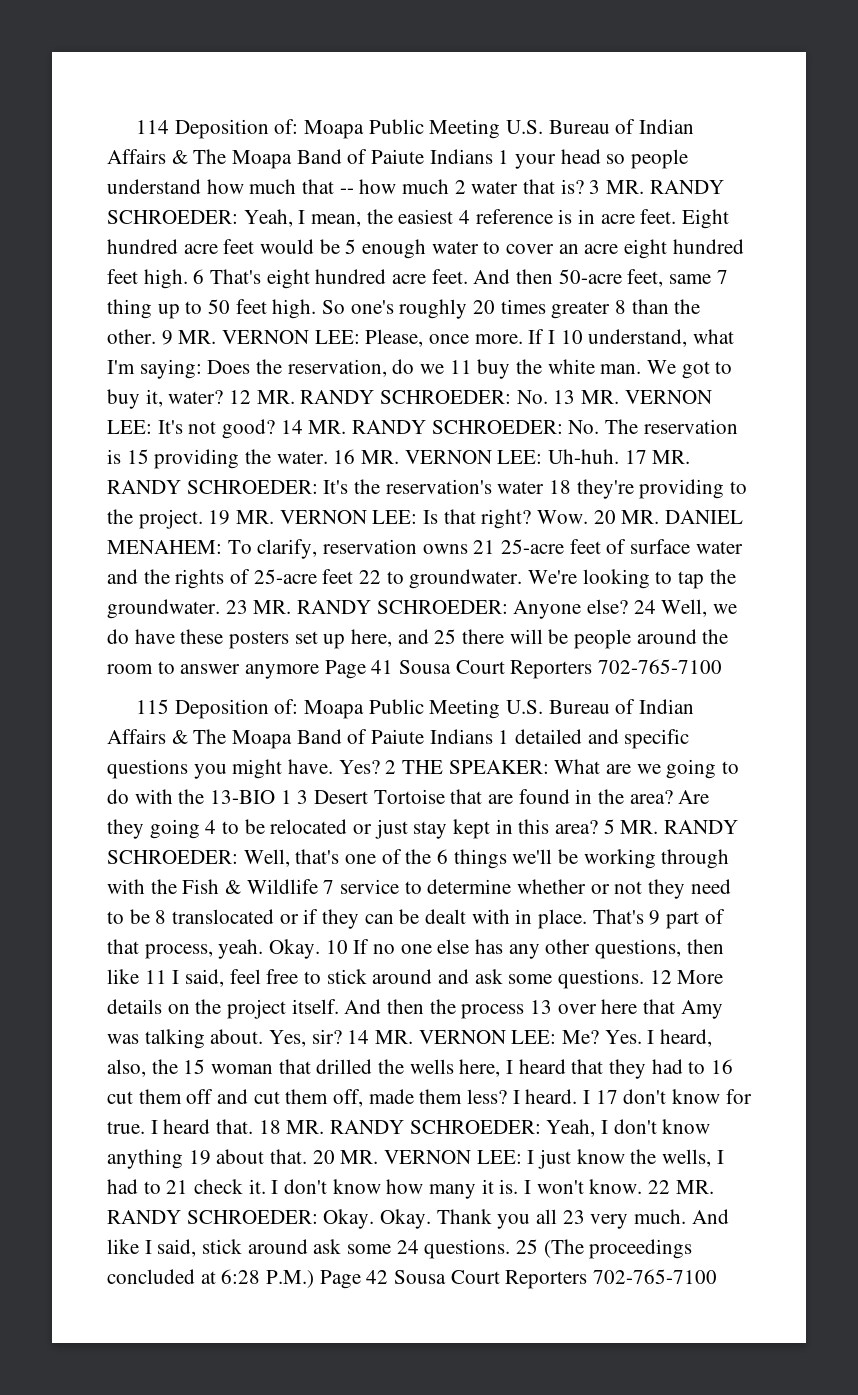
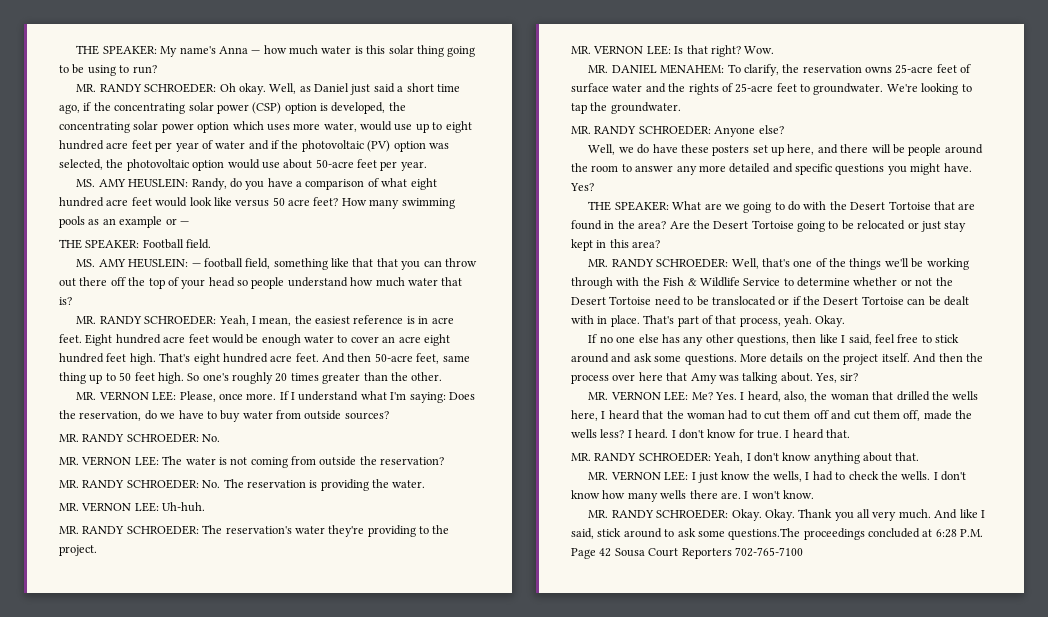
- 114 Deposition of: Moapa Public Meeting U.S. Bureau of Indian Affairs & The Moapa Band of Paiute Indians 1 your head so people understand how much that -- how much 2 water that is? 3 MR. RANDY SCHROEDER: Yeah, I mean, the easiest 4 reference is in acre feet.
+ THE SPEAKER: My name's Anna — how much water is this solar thing going to be using to run?
+ MR. RANDY SCHROEDER: Oh okay. Well, as Daniel just said a short time ago, if the concentrating solar power (CSP) option is developed, the concentrating solar power option which uses more water, would use up to eight hundred acre feet per year of water and if the photovoltaic (PV) option was selected, the photovoltaic option would use about 50-acre feet per year.
+ MS. AMY HEUSLEIN: Randy, do you have a comparison of what eight hundred acre feet would look like versus 50 acre feet? How many swimming pools as an example or —
+ THE SPEAKER: Football field.
+ MS. AMY HEUSLEIN: — football field, something like that that you can throw out there off the top of your head so people understand how much water that is?
+ MR. RANDY SCHROEDER: Yeah, I mean, the easiest reference is in acre feet.
- Eight hundred acre feet would be 5 enough water to cover an acre eight hundred feet high.
+ Eight hundred acre feet would be enough water to cover an acre eight hundred feet high.
- 6 That's eight hundred acre feet.
+ That's eight hundred acre feet.
- And then 50-acre feet, same 7 thing up to 50 feet high.
+ And then 50-acre feet, same thing up to 50 feet high.
- So one's roughly 20 times greater 8 than the other. 9 MR. VERNON LEE: Please, once more.
+ So one's roughly 20 times greater than the other.
+ MR. VERNON LEE: Please, once more.
- If I 10 understand, what I'm saying: Does the reservation, do we 11 buy the white man. We got to buy it, water? 12 MR. RANDY SCHROEDER: No. 13 MR. VERNON LEE: It's not good? 14 MR. RANDY SCHROEDER: No. The reservation is 15 providing the water. 16 MR. VERNON LEE: Uh-huh. 17 MR. RANDY SCHROEDER: It's the reservation's water 18 they're providing to the project. 19 MR. VERNON LEE: Is that right?
+ If I understand what I'm saying: Does the reservation, do we have to buy water from outside sources?
+ MR. RANDY SCHROEDER: No.
+ MR. VERNON LEE: The water is not coming from outside the reservation?
+ MR. RANDY SCHROEDER: No. The reservation is providing the water.
+ MR. VERNON LEE: Uh-huh.
+ MR. RANDY SCHROEDER: The reservation's water they're providing to the project.
+ MR. VERNON LEE: Is that right?
- Wow. 20 MR. DANIEL MENAHEM: To clarify, reservation owns 21 25-acre feet of surface water and the rights of 25-acre feet 22 to groundwater.
+ Wow.
+ MR. DANIEL MENAHEM: To clarify, the reservation owns 25-acre feet of surface water and the rights of 25-acre feet to groundwater.
- We're looking to tap the groundwater. 23 MR. RANDY SCHROEDER: Anyone else? 24 Well, we do have these posters set up here, and 25 there will be people around the room to answer anymore Page 41 Sousa Court Reporters 702-765-7100
- 115 Deposition of: Moapa Public Meeting U.S. Bureau of Indian Affairs & The Moapa Band of Paiute Indians 1 detailed and specific questions you might have.
+ We're looking to tap the groundwater.
+ MR. RANDY SCHROEDER: Anyone else?
+ Well, we do have these posters set up here, and there will be people around the room to answer any more detailed and specific questions you might have.
- Yes? 2 THE SPEAKER: What are we going to do with the 13-BIO 1 3 Desert Tortoise that are found in the area?
+ Yes?
+ THE SPEAKER: What are we going to do with the Desert Tortoise that are found in the area?
- Are they going 4 to be relocated or just stay kept in this area? 5 MR. RANDY SCHROEDER: Well, that's one of the 6 things we'll be working through with the Fish & Wildlife 7 service to determine whether or not they need to be 8 translocated or if they can be dealt with in place.
+ Are the Desert Tortoise going to be relocated or just stay kept in this area?
+ MR. RANDY SCHROEDER: Well, that's one of the things we'll be working through with the Fish & Wildlife Service to determine whether or not the Desert Tortoise need to be translocated or if the Desert Tortoise can be dealt with in place.
- That's 9 part of that process, yeah. Okay. 10 If no one else has any other questions, then like 11 I said, feel free to stick around and ask some questions.
+ That's part of that process, yeah. Okay.
+ If no one else has any other questions, then like I said, feel free to stick around and ask some questions.
- 12 More details on the project itself.
+ More details on the project itself.
- And then the process 13 over here that Amy was talking about.
+ And then the process over here that Amy was talking about.
- Yes, sir? 14 MR. VERNON LEE: Me?
+ Yes, sir?
+ MR. VERNON LEE: Me?
- Yes. I heard, also, the 15 woman that drilled the wells here, I heard that they had to 16 cut them off and cut them off, made them less?
+ Yes. I heard, also, the woman that drilled the wells here, I heard that the woman had to cut them off and cut them off, made the wells less?
- I 17 don't know for true.
+ I don't know for true.
- I heard that. 18 MR. RANDY SCHROEDER: Yeah, I don't know anything 19 about that. 20 MR. VERNON LEE: I just know the wells, I had to 21 check it.
+ I heard that.
+ MR. RANDY SCHROEDER: Yeah, I don't know anything about that.
+ MR. VERNON LEE: I just know the wells, I had to check the wells.
- I don't know how many it is.
+ I don't know how many wells there are.
- I won't know. 22 MR. RANDY SCHROEDER: Okay.
+ I won't know.
+ MR. RANDY SCHROEDER: Okay.
- Thank you all 23 very much.
+ Thank you all very much.
- And like I said, stick around ask some 24 questions. 25 (The proceedings concluded at 6:28 P.M.) Page 42 Sousa Court Reporters 702-765-7100
+ And like I said, stick around to ask some questions.The proceedings concluded at 6:28 P.M. Page 42 Sousa Court Reporters 702-765-7100

